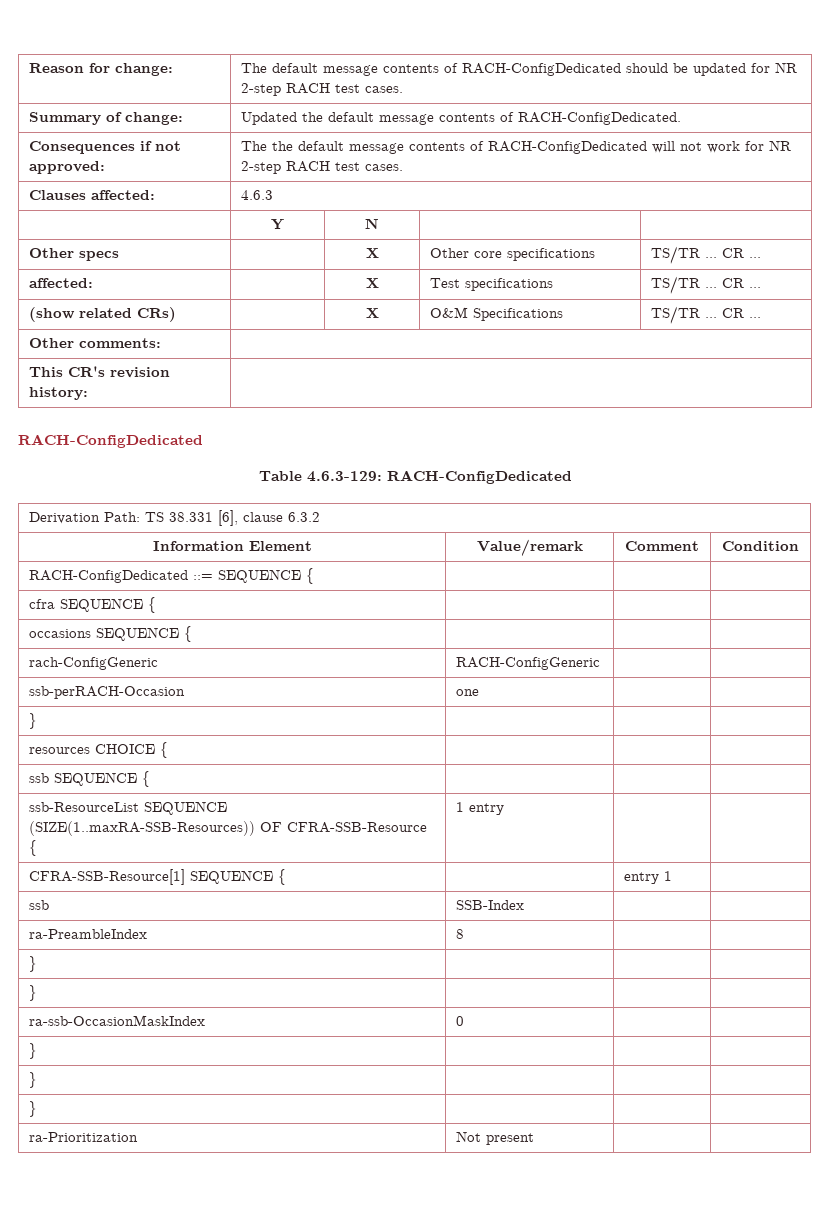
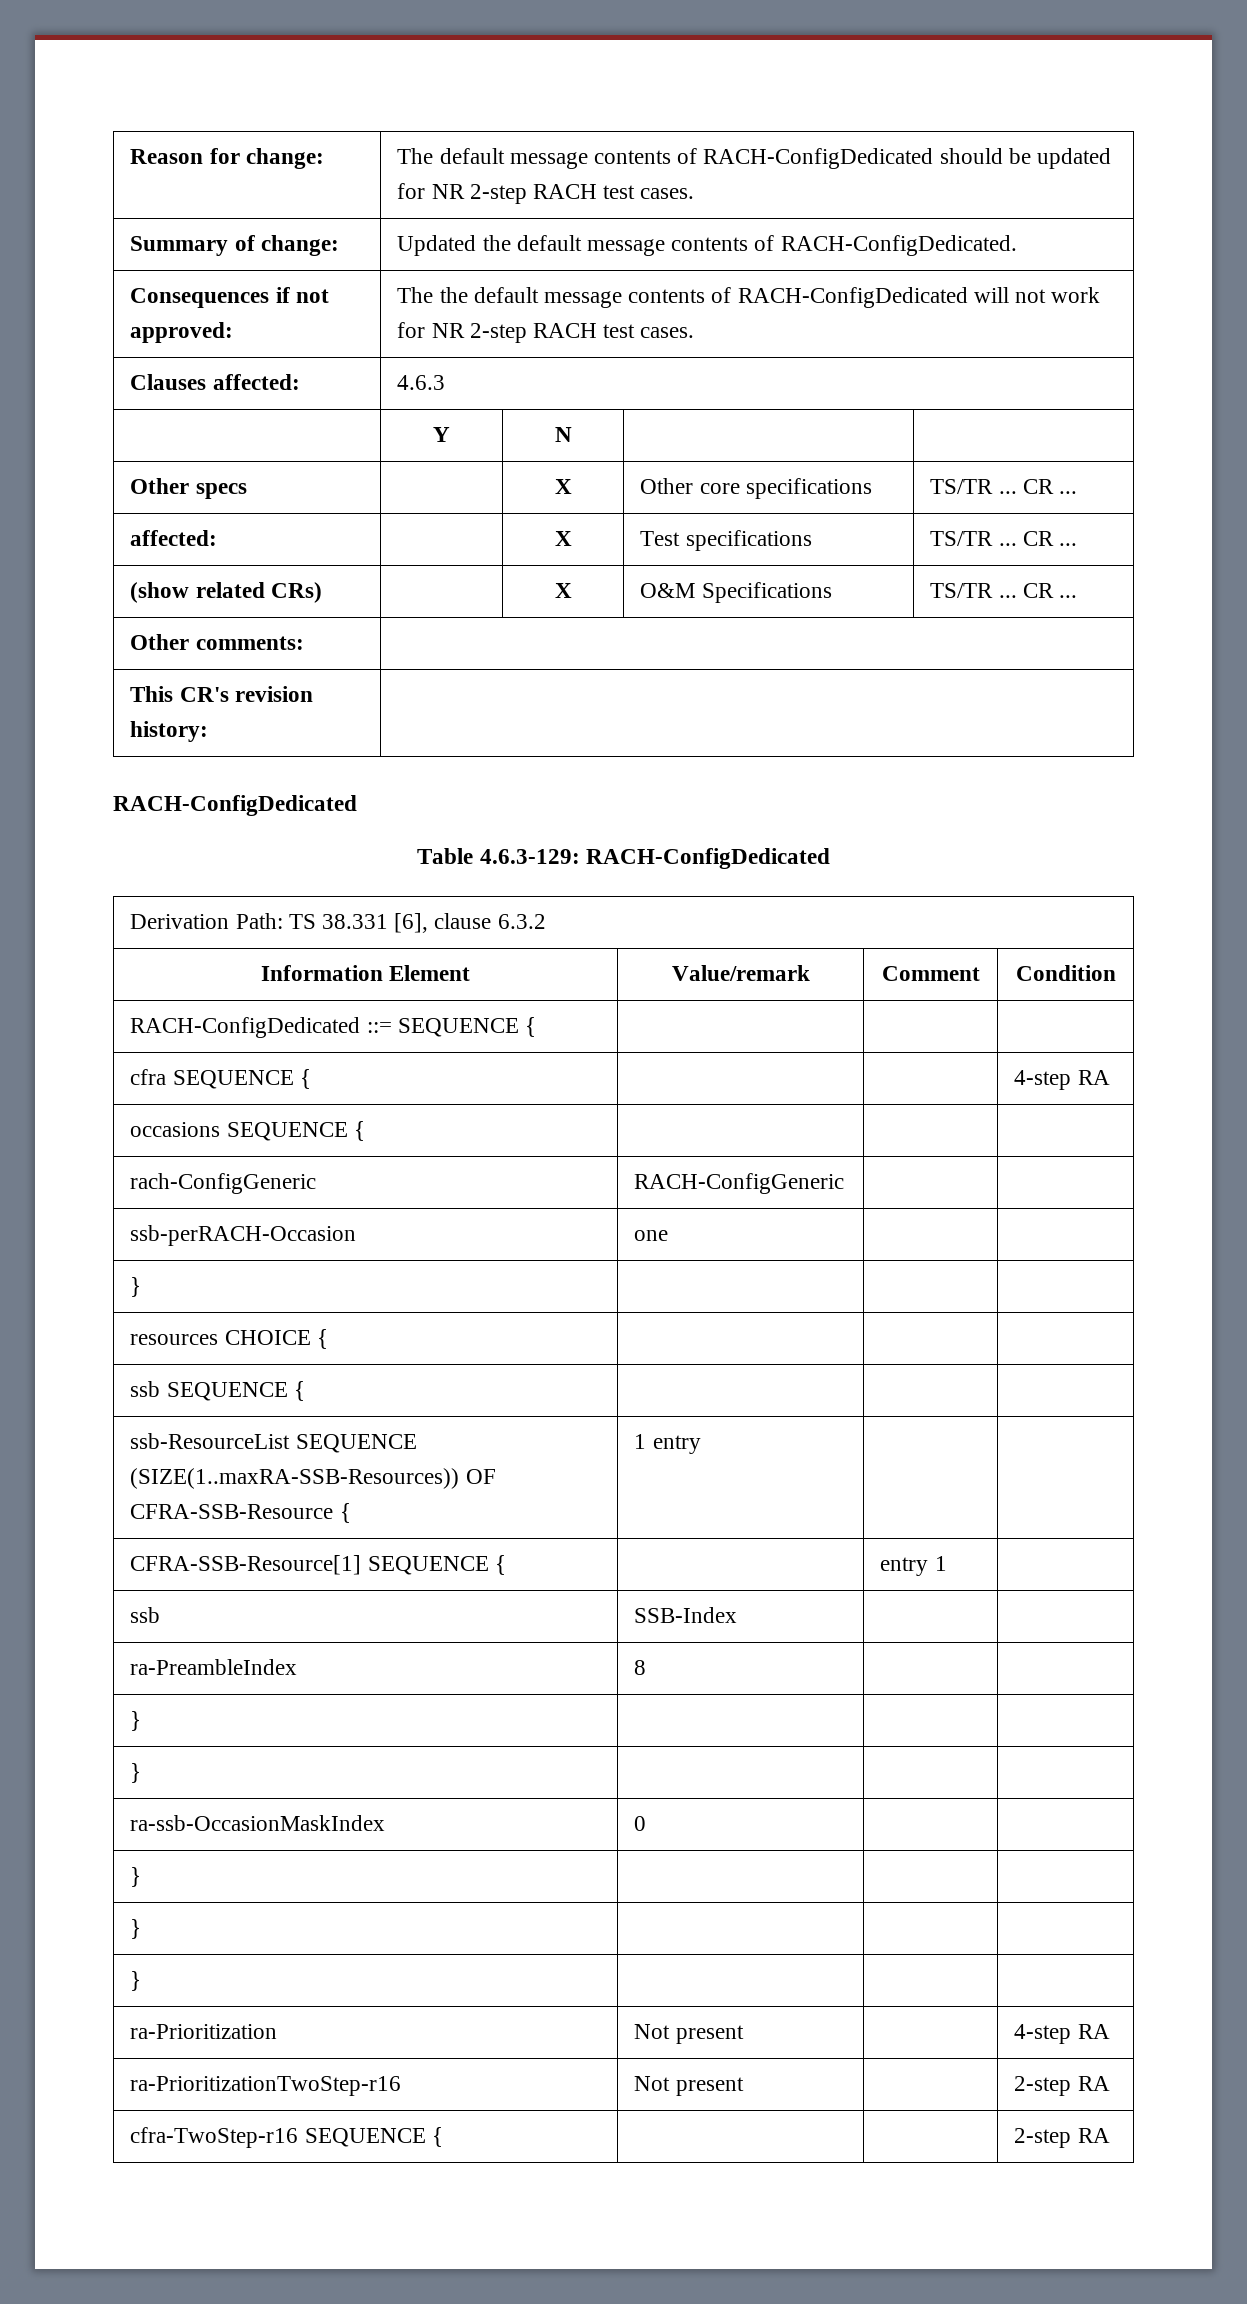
- cfra SEQUENCE { | | |
+ cfra SEQUENCE { | | | 4-step RA
- ra-Prioritization | Not present | |
+ ra-Prioritization | Not present | | 4-step RA
+ ra-PrioritizationTwoStep-r16 | Not present | | 2-step RA
+ cfra-TwoStep-r16 SEQUENCE { | | | 2-step RA

